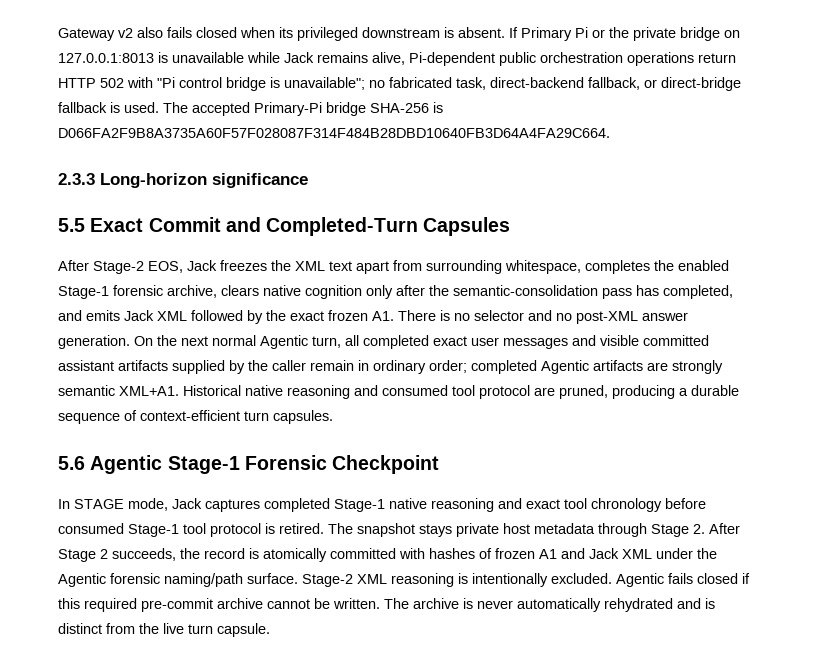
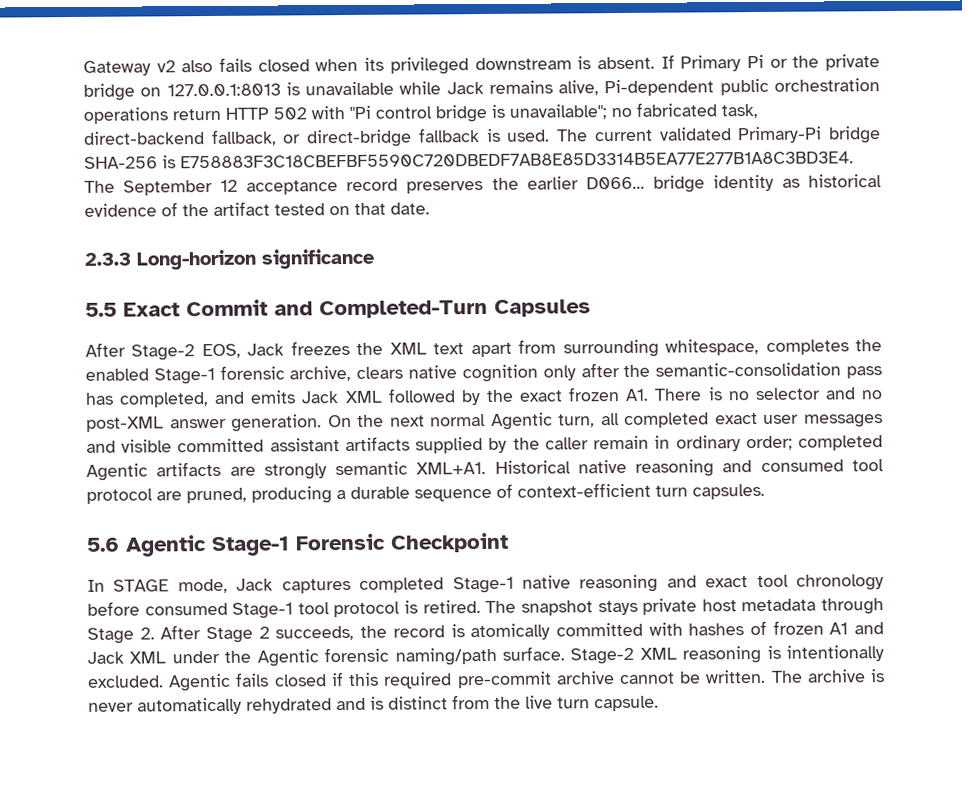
- The accepted Primary-Pi bridge SHA-256 is D066FA2F9B8A3735A60F57F028087F314F484B28DBD10640FB3D64A4FA29C664.
+ The current validated Primary-Pi bridge SHA-256 is E758883F3C18CBEFBF5590C720DBEDF7AB8E85D3314B5EA77E277B1A8C3BD3E4. The September 12 acceptance record preserves the earlier D066... bridge identity as historical evidence of the artifact tested on that date.

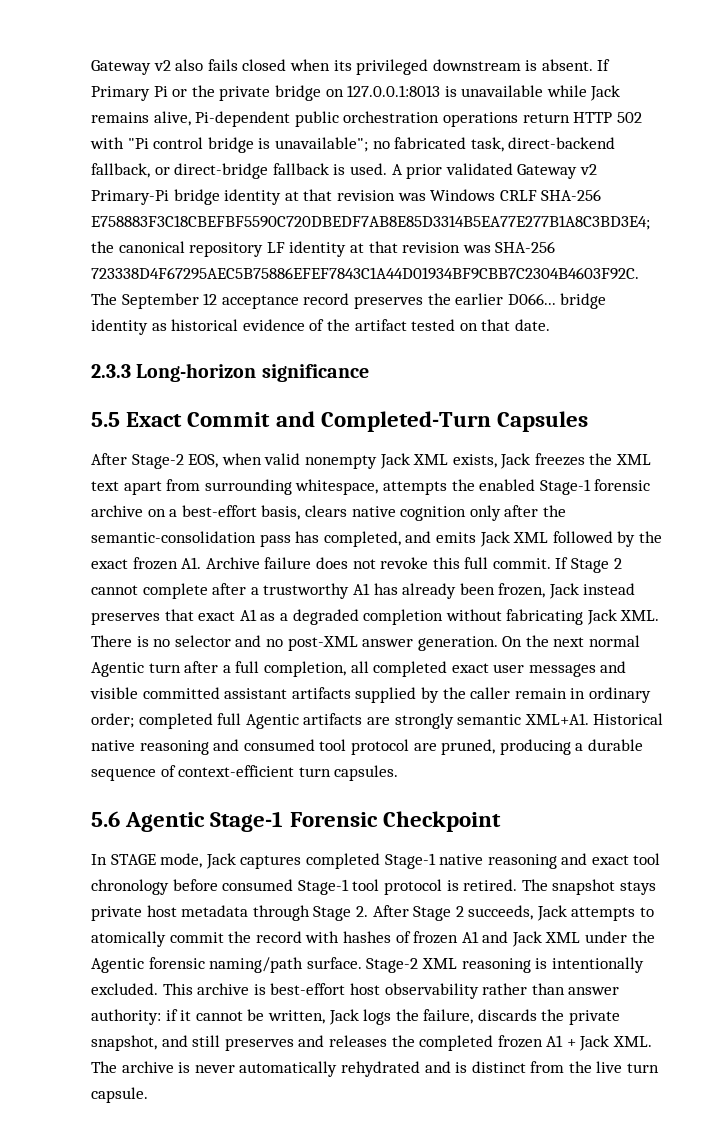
- The current validated Primary-Pi bridge SHA-256 is E758883F3C18CBEFBF5590C720DBEDF7AB8E85D3314B5EA77E277B1A8C3BD3E4.
+ A prior validated Gateway v2 Primary-Pi bridge identity at that revision was Windows CRLF SHA-256 E758883F3C18CBEFBF5590C720DBEDF7AB8E85D3314B5EA77E277B1A8C3BD3E4; the canonical repository LF identity at that revision was SHA-256 723338D4F67295AEC5B75886EFEF7843C1A44D01934BF9CBB7C2304B4603F92C.
- After Stage-2 EOS, Jack freezes the XML text apart from surrounding whitespace, completes the enabled Stage-1 forensic archive, clears native cognition only after the semantic-consolidation pass has completed, and emits Jack XML followed by the exact frozen A1. There is no selector and no post-XML answer generation.
+ After Stage-2 EOS, when valid nonempty Jack XML exists, Jack freezes the XML text apart from surrounding whitespace, attempts the enabled Stage-1 forensic archive on a best-effort basis, clears native cognition only after the semantic-consolidation pass has completed, and emits Jack XML followed by the exact frozen A1. Archive failure does not revoke this full commit. If Stage 2 cannot complete after a trustworthy A1 has already been frozen, Jack instead preserves that exact A1 as a degraded completion without fabricating Jack XML. There is no selector and no post-XML answer generation.
- On the next normal Agentic turn, all completed exact user messages and visible committed assistant artifacts supplied by the caller remain in ordinary order; completed Agentic artifacts are strongly semantic XML+A1.
+ On the next normal Agentic turn after a full completion, all completed exact user messages and visible committed assistant artifacts supplied by the caller remain in ordinary order; completed full Agentic artifacts are strongly semantic XML+A1.
- The snapshot stays private host metadata through Stage 2. After Stage 2 succeeds, the record is atomically committed with hashes of frozen A1 and Jack XML under the Agentic forensic naming/path surface.
+ The snapshot stays private host metadata through Stage 2. After Stage 2 succeeds, Jack attempts to atomically commit the record with hashes of frozen A1 and Jack XML under the Agentic forensic naming/path surface.
- Agentic fails closed if this required pre-commit archive cannot be written. The archive is never automatically rehydrated and is distinct from the live turn capsule.
+ This archive is best-effort host observability rather than answer authority: if it cannot be written, Jack logs the failure, discards the private snapshot, and still preserves and releases the completed frozen A1 + Jack XML. The archive is never automatically rehydrated and is distinct from the live turn capsule.

